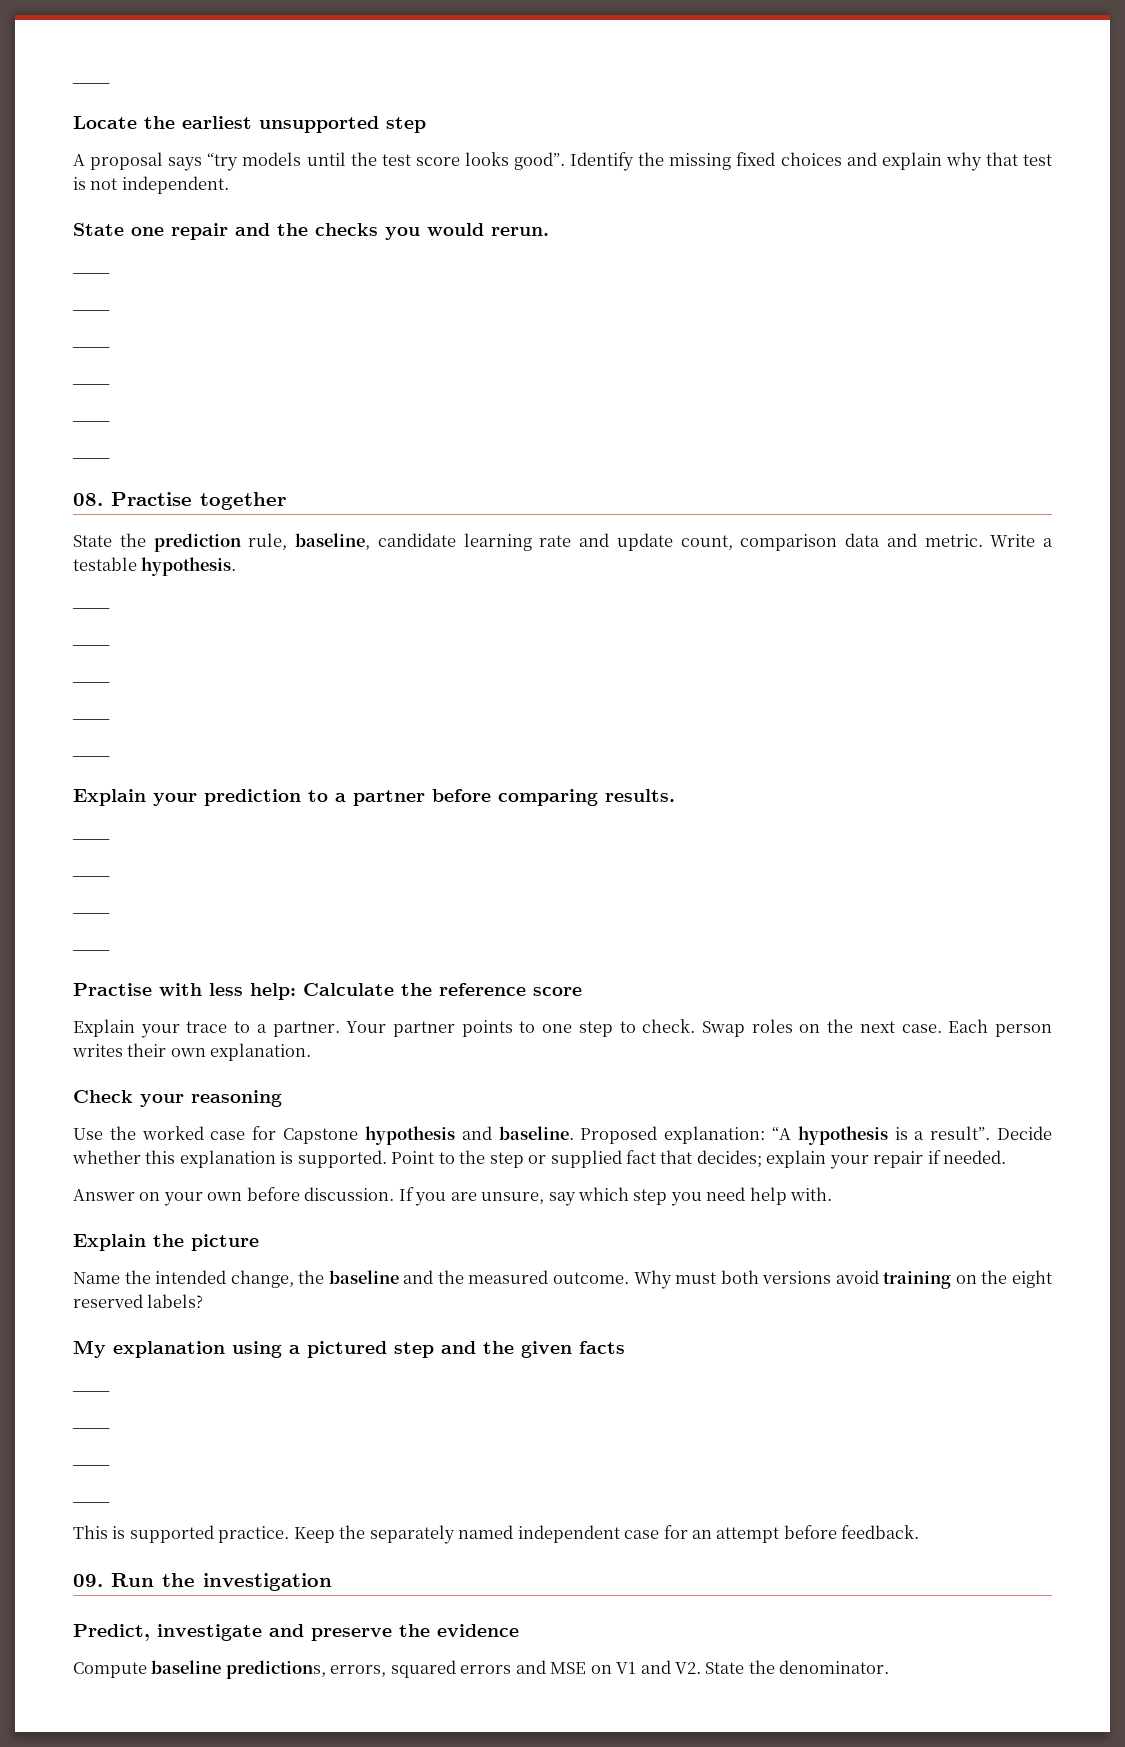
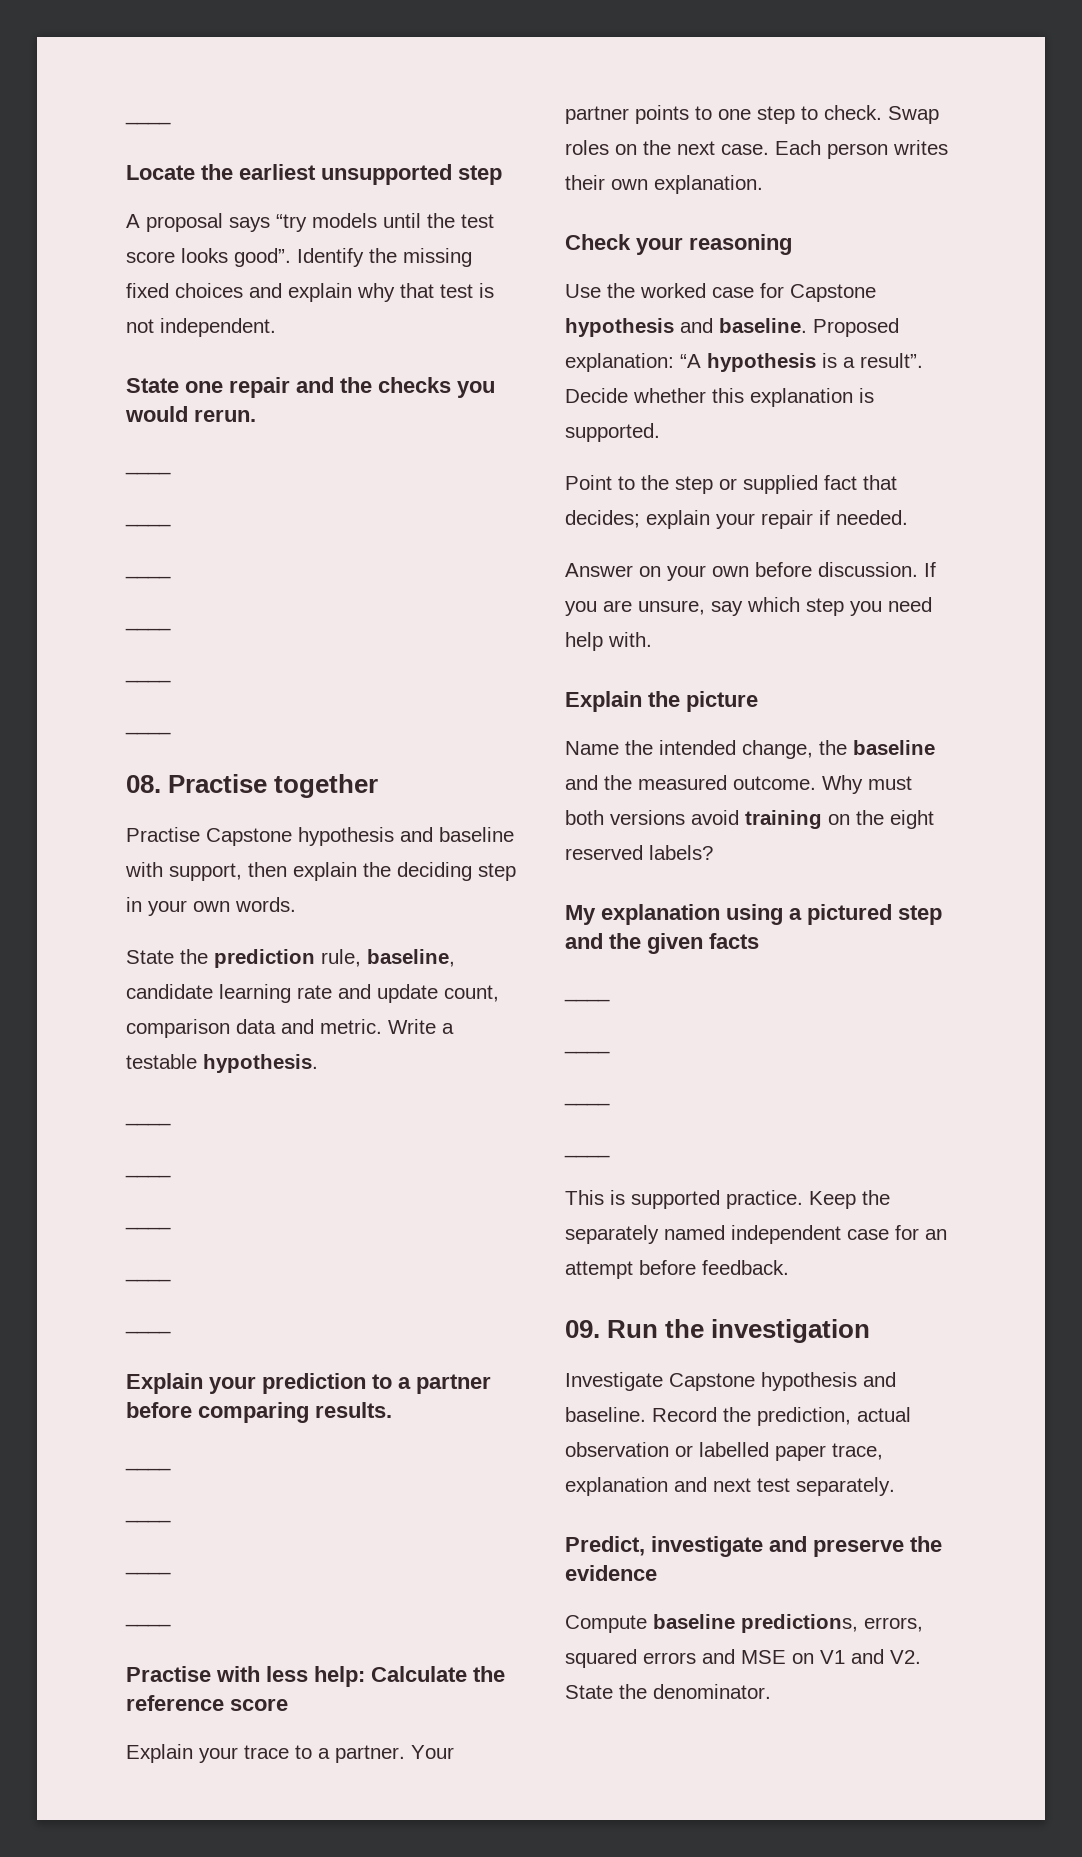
+ Practise Capstone hypothesis and baseline with support, then explain the deciding step in your own words.
- Decide whether this explanation is supported. Point to the step or supplied fact that decides; explain your repair if needed.
+ Decide whether this explanation is supported.
+ Point to the step or supplied fact that decides; explain your repair if needed.
+ Investigate Capstone hypothesis and baseline. Record the prediction, actual observation or labelled paper trace, explanation and next test separately.

